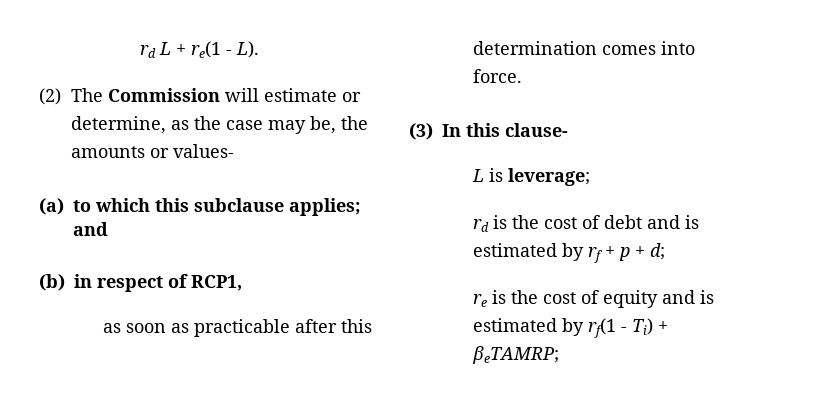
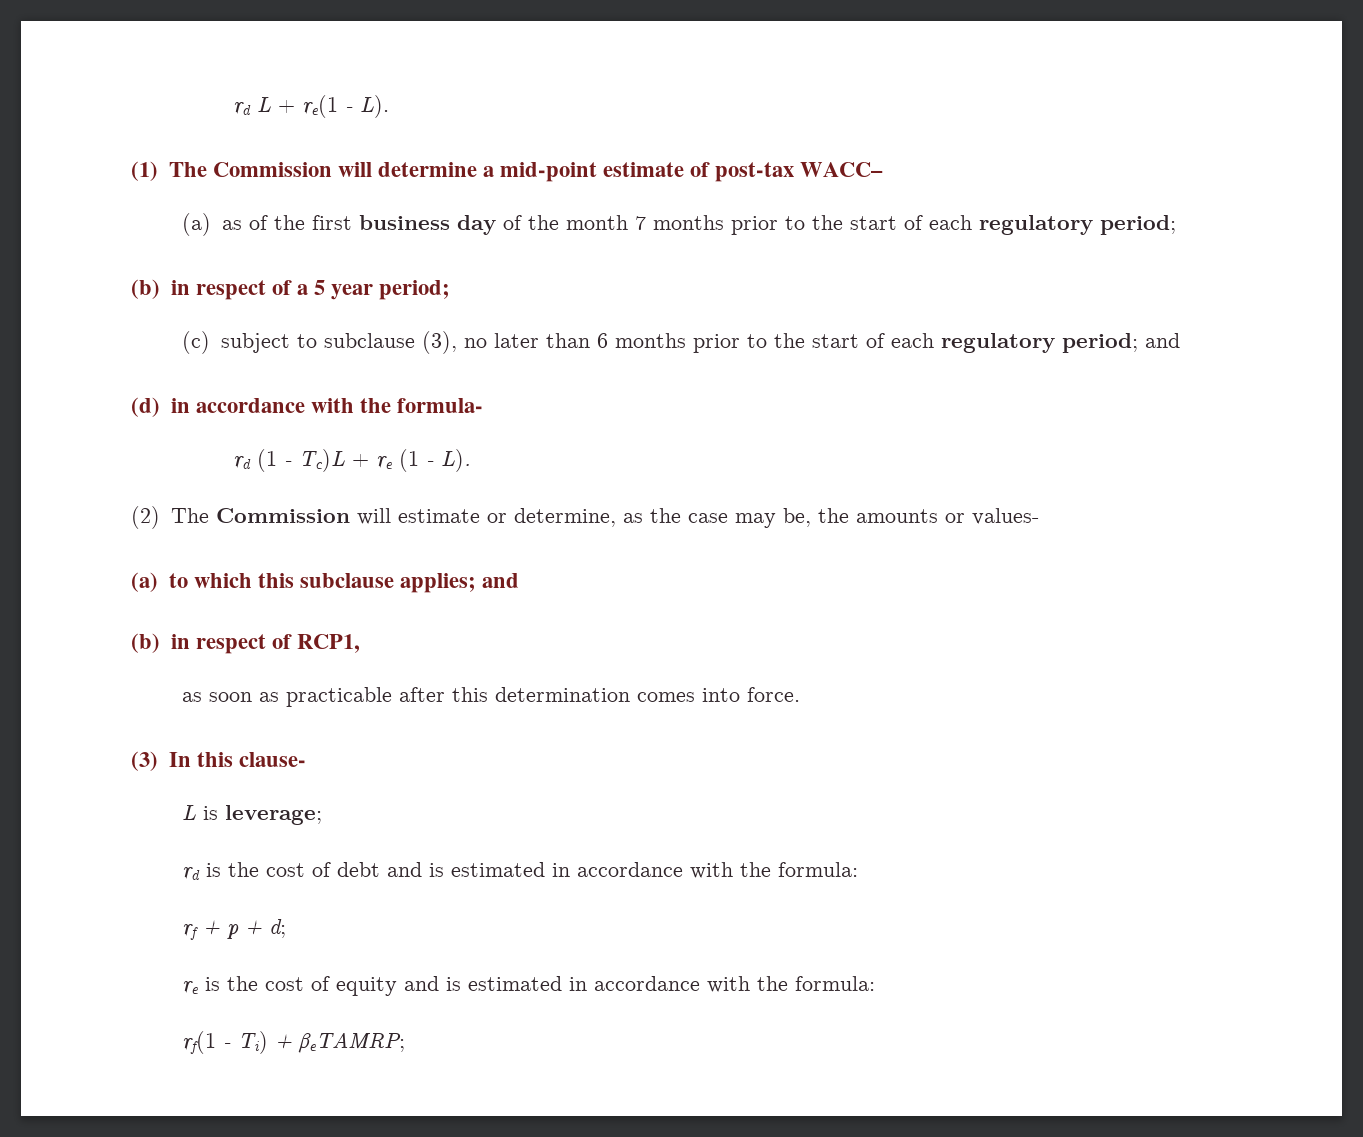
+ (1) The Commission will determine a mid-point estimate of post-tax WACC–
+ (a) as of the first business day of the month 7 months prior to the start of each regulatory period;
+ (b) in respect of a 5 year period;
+ (c) subject to subclause (3), no later than 6 months prior to the start of each regulatory period; and
+ (d) in accordance with the formula-
+ rd (1 - Tc)L + re (1 - L).
- rd is the cost of debt and is estimated by rf + p + d;
+ rd is the cost of debt and is estimated in accordance with the formula:
+ rf + p + d;
- re is the cost of equity and is estimated by rf(1 - Ti) + βeTAMRP;
+ re is the cost of equity and is estimated in accordance with the formula:
+ rf(1 - Ti) + βeTAMRP;

